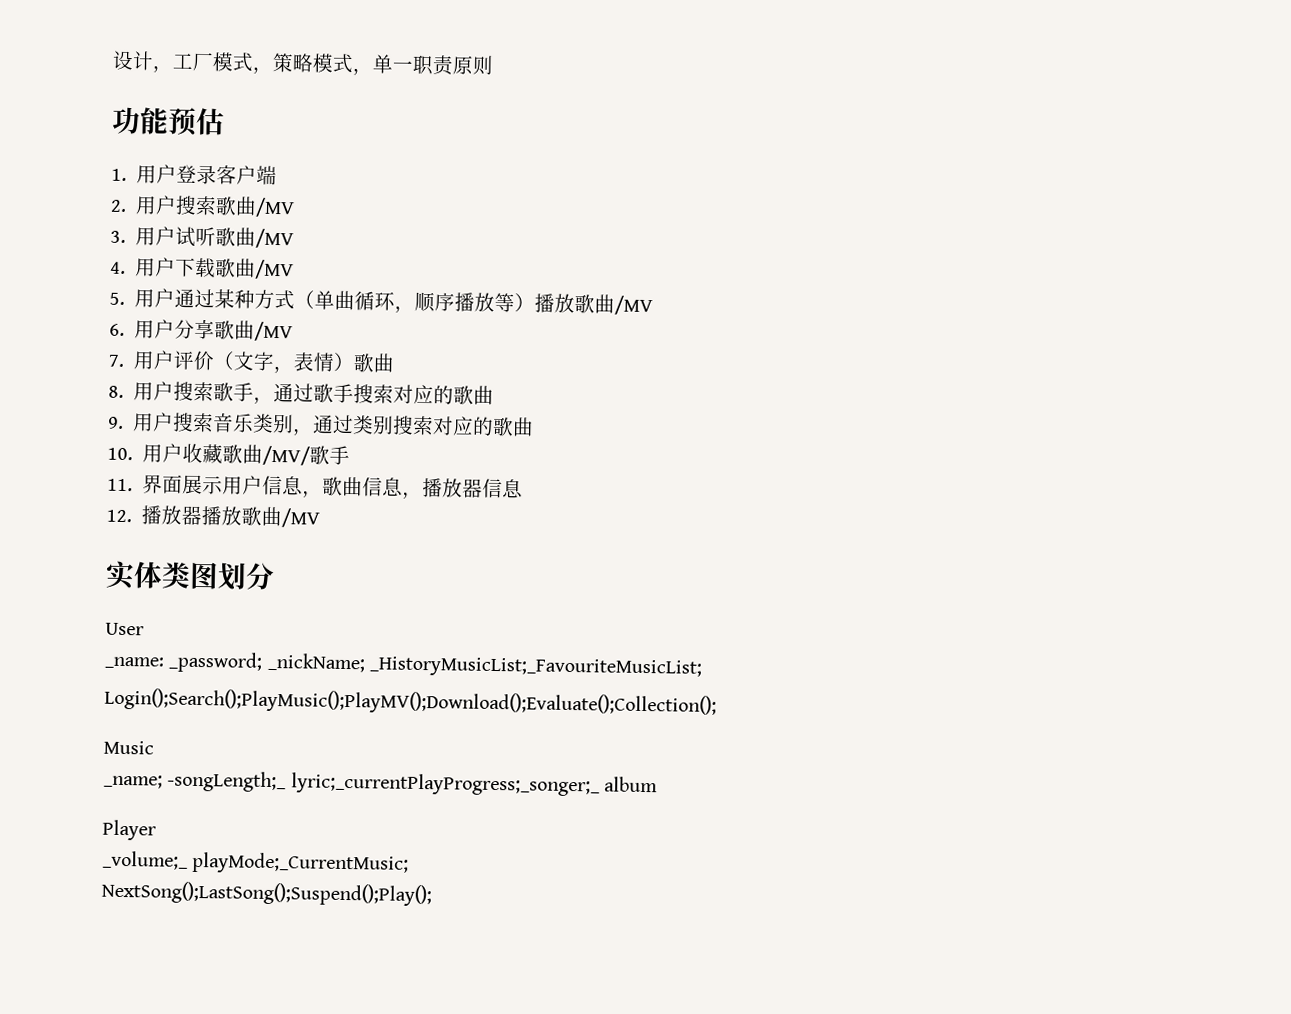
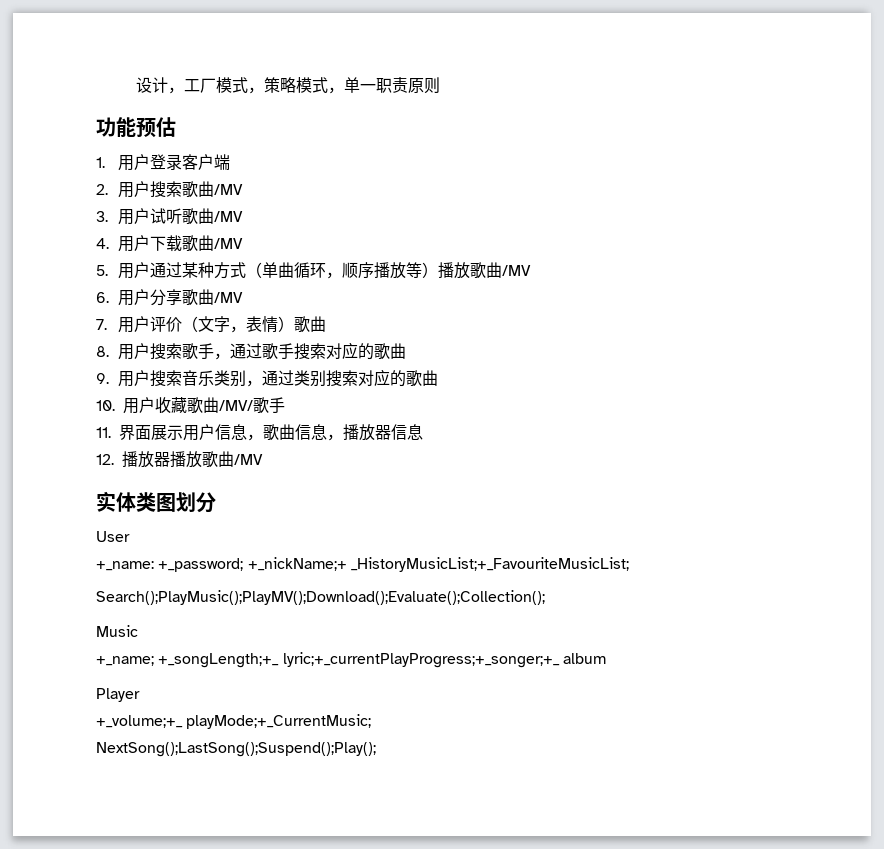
- _name: _password; _nickName; _HistoryMusicList;_FavouriteMusicList;
- Login();Search();PlayMusic();PlayMV();Download();Evaluate();Collection();
+ +_name: +_password; +_nickName;+ _HistoryMusicList;+_FavouriteMusicList;
+ Search();PlayMusic();PlayMV();Download();Evaluate();Collection();
  Music
- _name; -songLength;_ lyric;_currentPlayProgress;_songer;_ album
+ +_name; +_songLength;+_ lyric;+_currentPlayProgress;+_songer;+_ album
- _volume;_ playMode;_CurrentMusic;
+ +_volume;+_ playMode;+_CurrentMusic;

